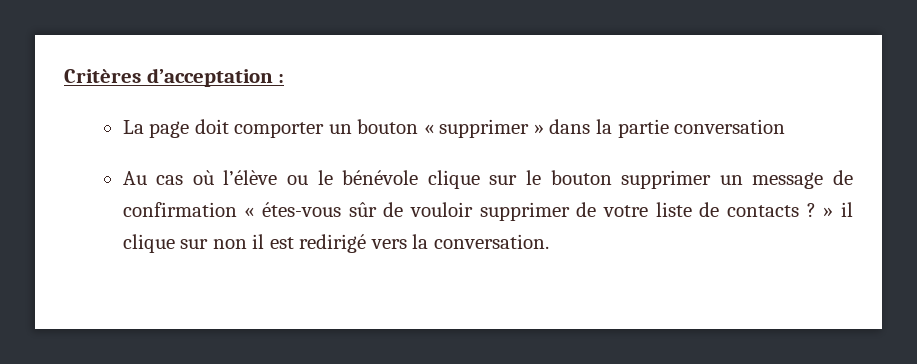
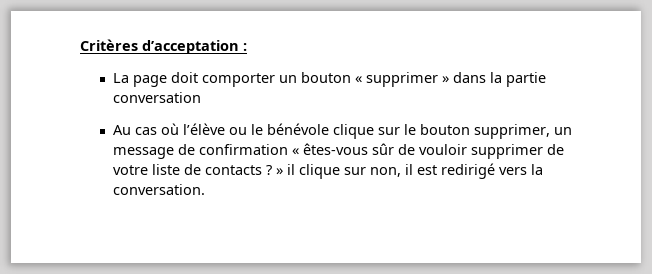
- Au cas où l’élève ou le bénévole clique sur le bouton supprimer un message de confirmation « étes-vous sûr de vouloir supprimer de votre liste de contacts ? » il clique sur non il est redirigé vers la conversation.
+ Au cas où l’élève ou le bénévole clique sur le bouton supprimer, un message de confirmation « êtes-vous sûr de vouloir supprimer de votre liste de contacts ? » il clique sur non, il est redirigé vers la conversation.

